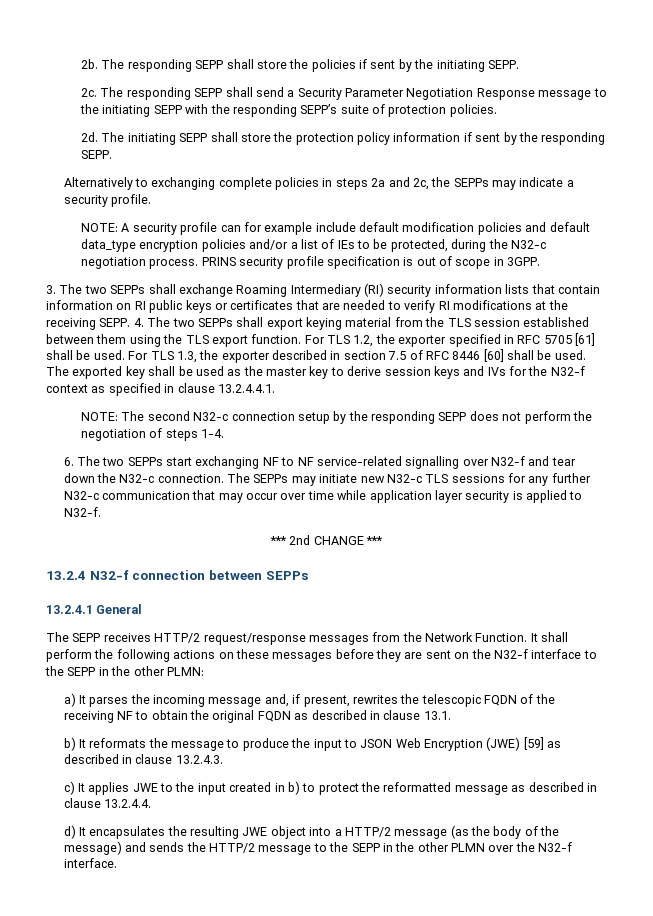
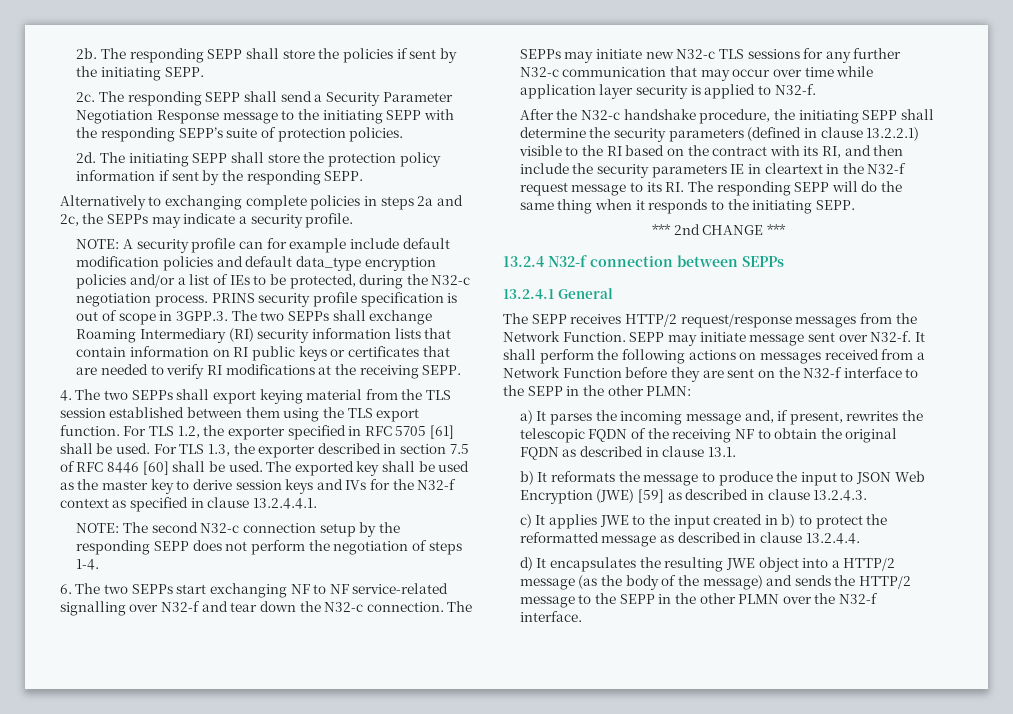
- PRINS security profile specification is out of scope in 3GPP.
- 3. The two SEPPs shall exchange Roaming Intermediary (RI) security information lists that contain information on RI public keys or certificates that are needed to verify RI modifications at the receiving SEPP. 4. The two SEPPs shall export keying material from the TLS session established between them using the TLS export function.
+ PRINS security profile specification is out of scope in 3GPP.3. The two SEPPs shall exchange Roaming Intermediary (RI) security information lists that contain information on RI public keys or certificates that are needed to verify RI modifications at the receiving SEPP.
+ 4. The two SEPPs shall export keying material from the TLS session established between them using the TLS export function.
+ After the N32-c handshake procedure, the initiating SEPP shall determine the security parameters (defined in clause 13.2.2.1) visible to the RI based on the contract with its RI, and then include the security parameters IE in cleartext in the N32-f request message to its RI. The responding SEPP will do the same thing when it responds to the initiating SEPP.
+ SEPP may initiate message sent over N32-f.
- It shall perform the following actions on these messages before they are sent on the N32-f interface to the SEPP in the other PLMN:
+ It shall perform the following actions on messages received from a Network Function before they are sent on the N32-f interface to the SEPP in the other PLMN:

